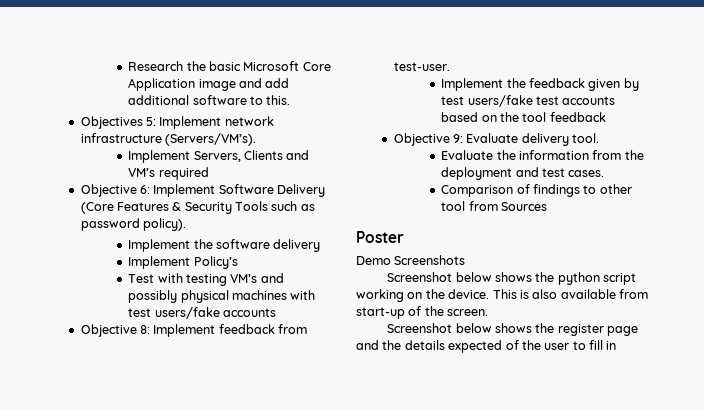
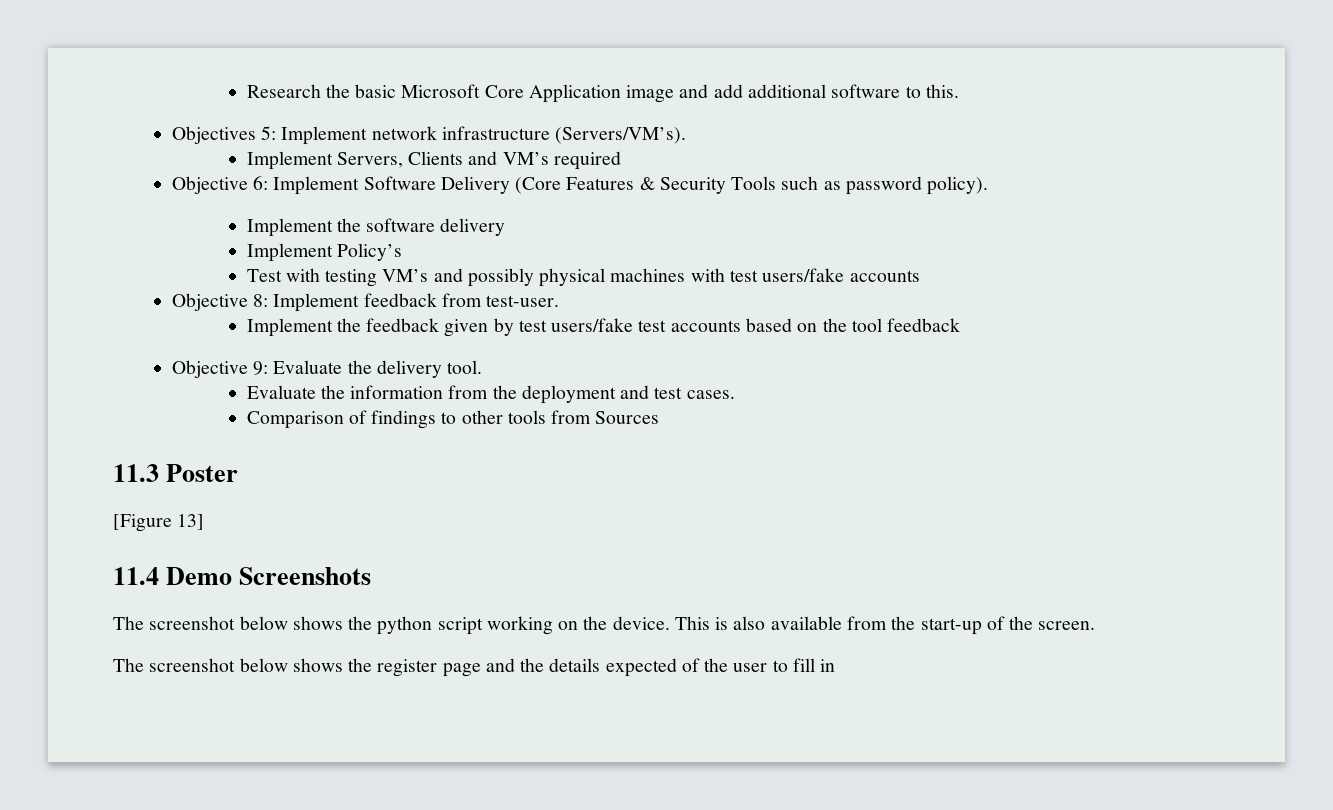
- Objective 9: Evaluate delivery tool.
+ Objective 9: Evaluate the delivery tool.
- Comparison of findings to other tool from Sources
+ Comparison of findings to other tools from Sources
- Poster
+ 11.3 Poster
- Demo Screenshots
+ [Figure 13]
+ 11.4 Demo Screenshots
- Screenshot below shows the python script working on the device.
+ The screenshot below shows the python script working on the device.
- This is also available from start-up of the screen.
+ This is also available from the start-up of the screen.
- Screenshot below shows the register page and the details expected of the user to fill in
+ The screenshot below shows the register page and the details expected of the user to fill in

